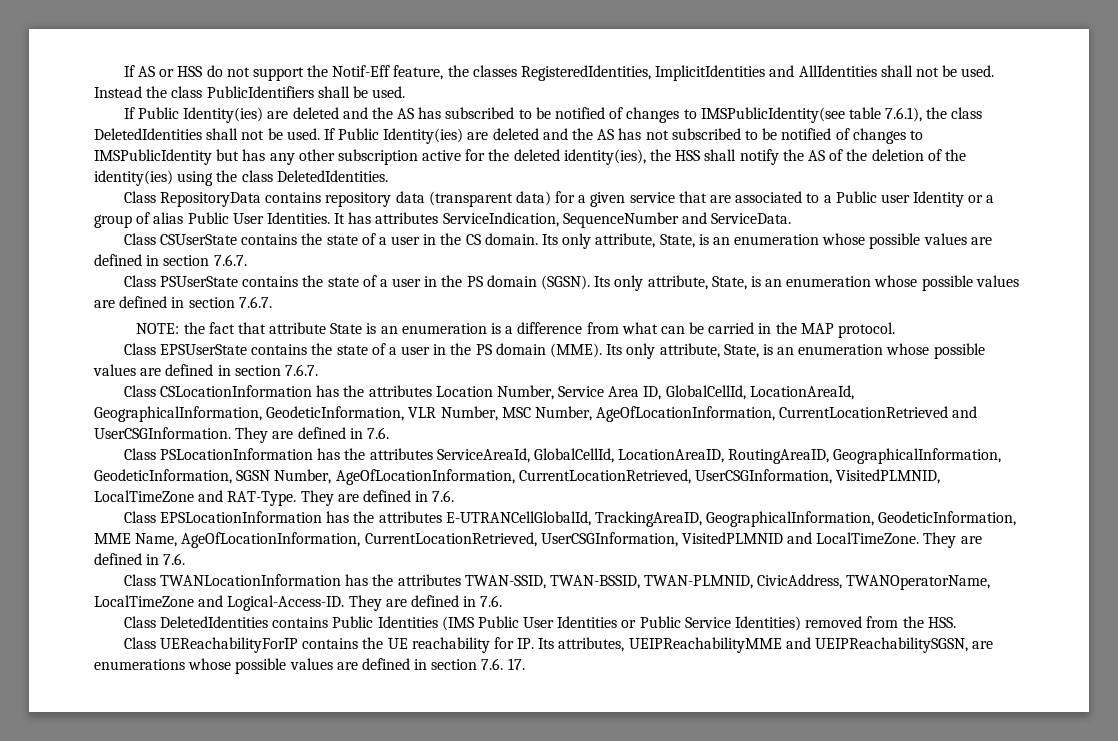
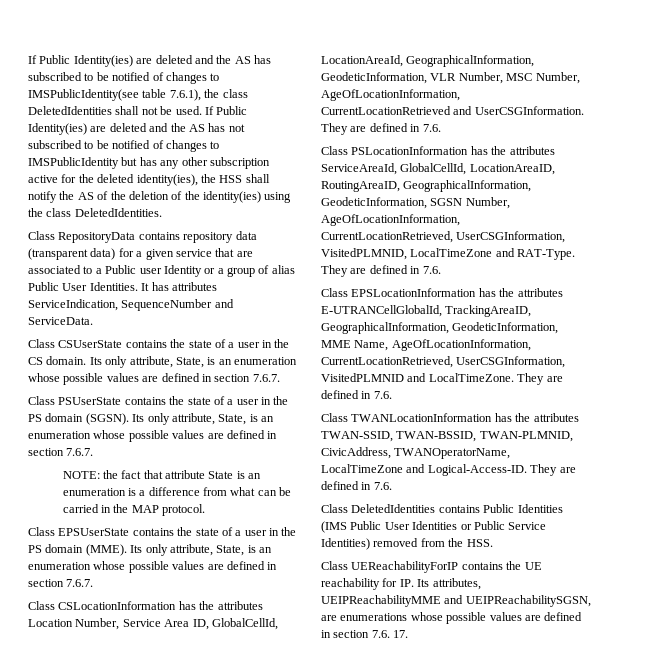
- If AS or HSS do not support the Notif-Eff feature, the classes RegisteredIdentities, ImplicitIdentities and AllIdentities shall not be used. Instead the class PublicIdentifiers shall be used.

